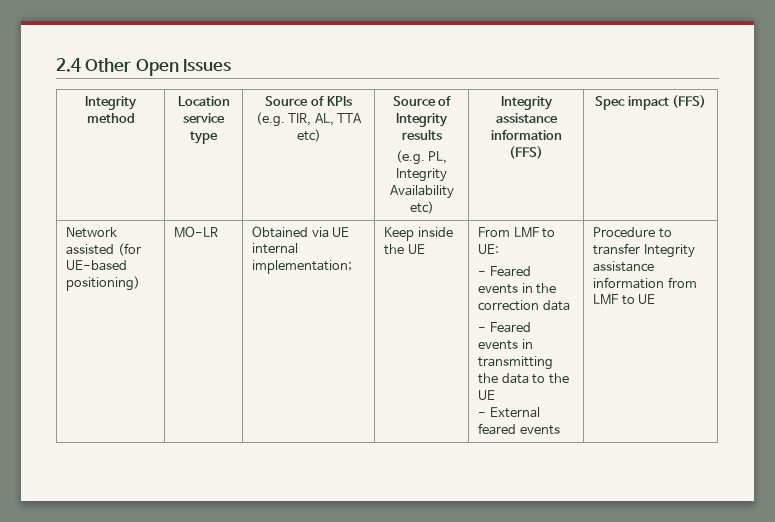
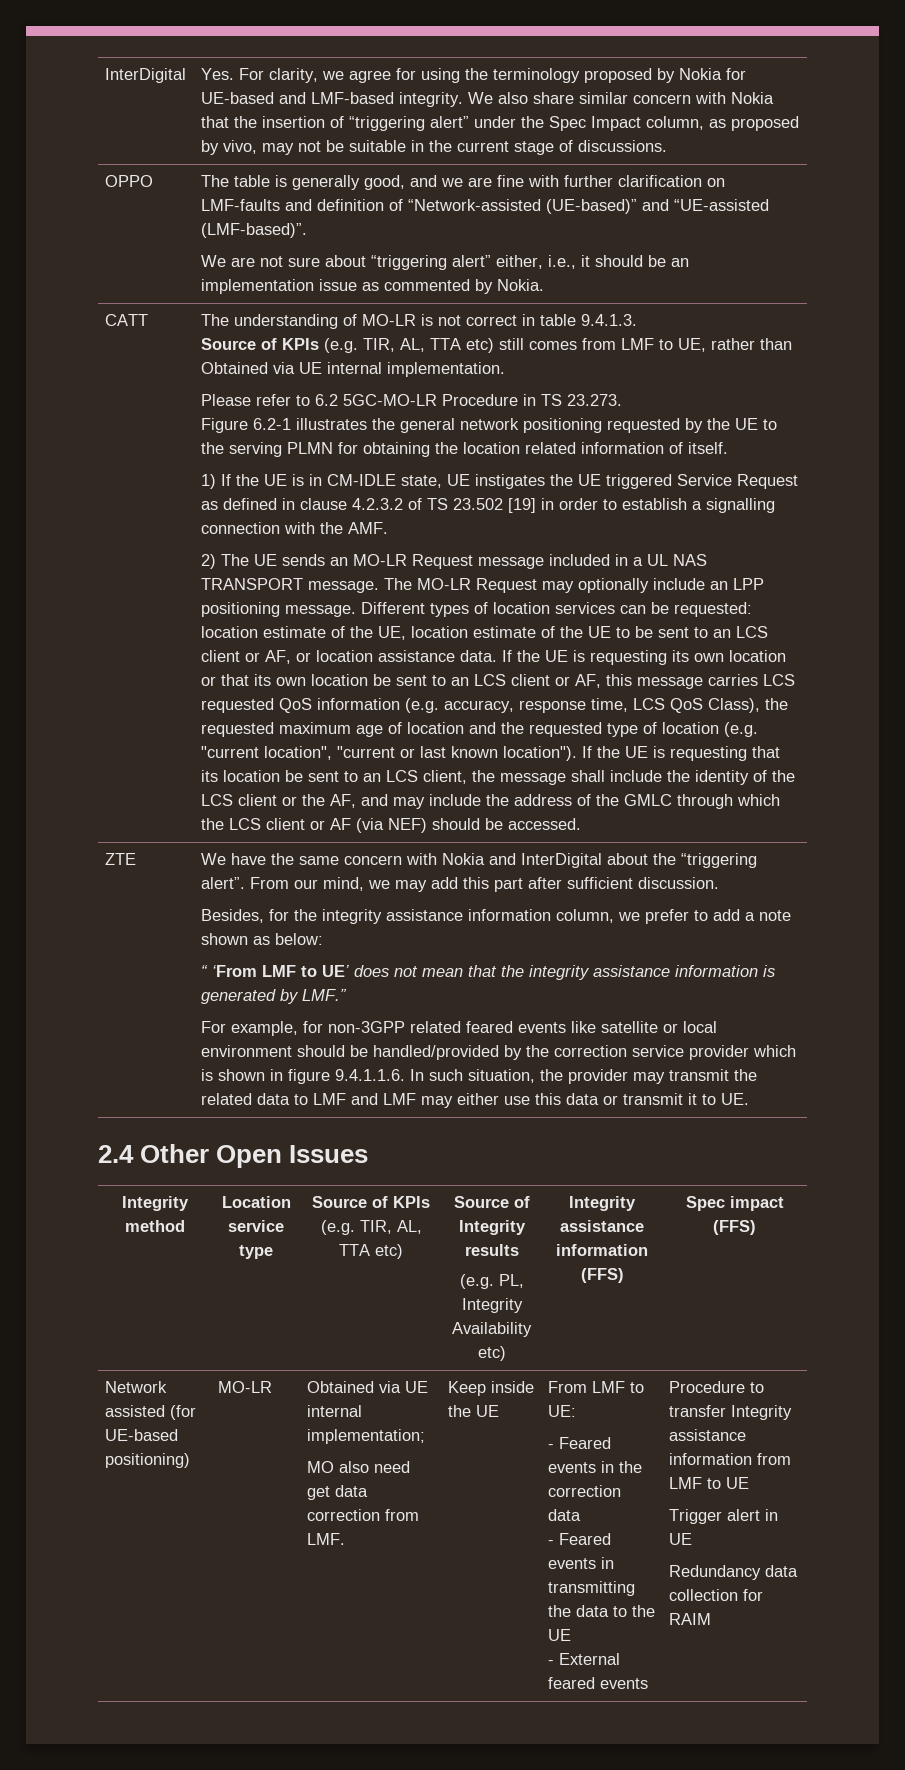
+ InterDigital | Yes. For clarity, we agree for using the terminology proposed by Nokia for UE-based and LMF-based integrity. We also share similar concern with Nokia that the insertion of “triggering alert” under the Spec Impact column, as proposed by vivo, may not be suitable in the current stage of discussions.
+ OPPO | The table is generally good, and we are fine with further clarification on LMF-faults and definition of “Network-assisted (UE-based)” and “UE-assisted (LMF-based)”.
+ We are not sure about “triggering alert” either, i.e., it should be an implementation issue as commented by Nokia.
+ CATT | The understanding of MO-LR is not correct in table 9.4.1.3.
+ Source of KPIs (e.g. TIR, AL, TTA etc) still comes from LMF to UE, rather than Obtained via UE internal implementation.
+ Please refer to 6.2 5GC-MO-LR Procedure in TS 23.273.
+ Figure 6.2-1 illustrates the general network positioning requested by the UE to the serving PLMN for obtaining the location related information of itself.
+ 1) If the UE is in CM-IDLE state, UE instigates the UE triggered Service Request as defined in clause 4.2.3.2 of TS 23.502 [19] in order to establish a signalling connection with the AMF.
+ 2) The UE sends an MO-LR Request message included in a UL NAS TRANSPORT message. The MO-LR Request may optionally include an LPP positioning message. Different types of location services can be requested: location estimate of the UE, location estimate of the UE to be sent to an LCS client or AF, or location assistance data. If the UE is requesting its own location or that its own location be sent to an LCS client or AF, this message carries LCS requested QoS information (e.g. accuracy, response time, LCS QoS Class), the requested maximum age of location and the requested type of location (e.g. "current location", "current or last known location"). If the UE is requesting that its location be sent to an LCS client, the message shall include the identity of the LCS client or the AF, and may include the address of the GMLC through which the LCS client or AF (via NEF) should be accessed.
+ ZTE | We have the same concern with Nokia and InterDigital about the “triggering alert”. From our mind, we may add this part after sufficient discussion.
+ Besides, for the integrity assistance information column, we prefer to add a note shown as below:
+ “ ‘From LMF to UE’ does not mean that the integrity assistance information is generated by LMF.”
+ For example, for non-3GPP related feared events like satellite or local environment should be handled/provided by the correction service provider which is shown in figure 9.4.1.1.6. In such situation, the provider may transmit the related data to LMF and LMF may either use this data or transmit it to UE.
+ MO also need get data correction from LMF.
+ Trigger alert in UE
+ Redundancy data collection for RAIM

